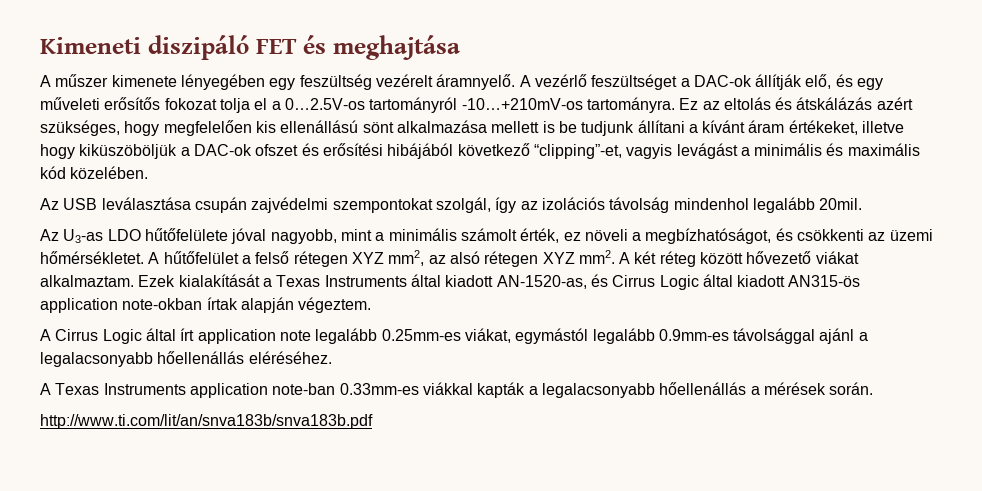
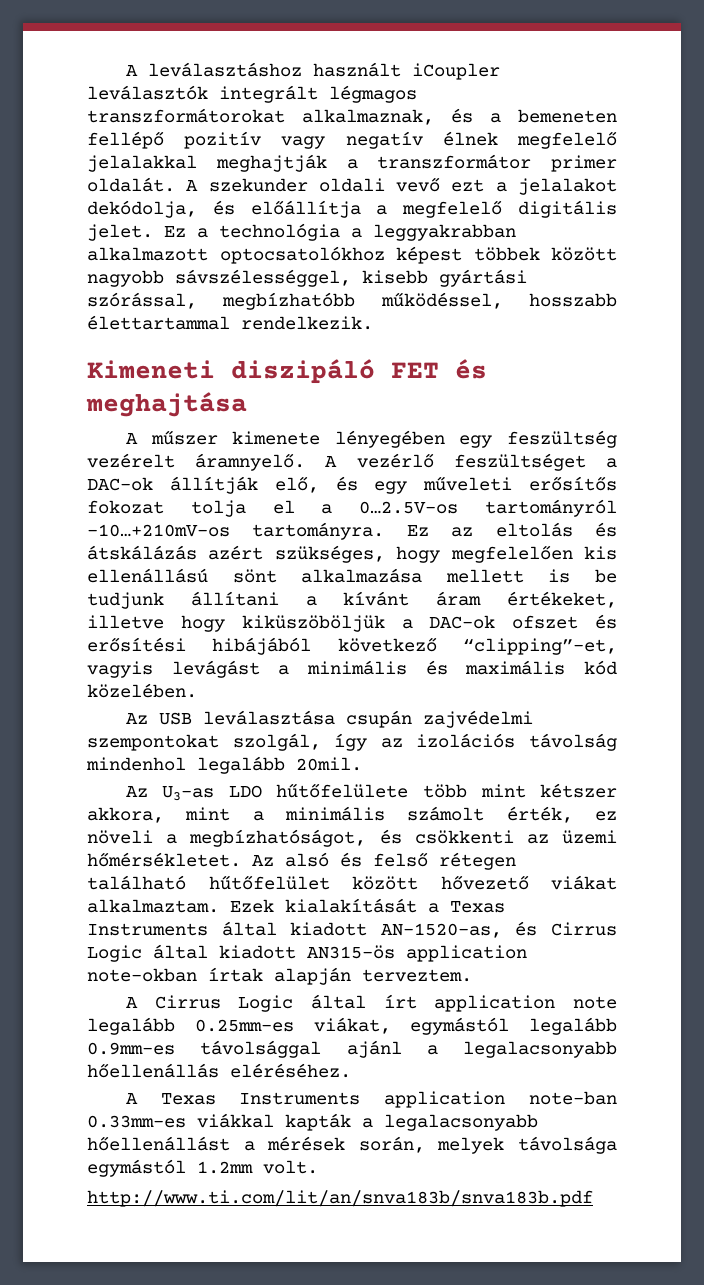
+ A leválasztáshoz használt iCoupler leválasztók integrált légmagos transzformátorokat alkalmaznak, és a bemeneten fellépő pozitív vagy negatív élnek megfelelő jelalakkal meghajtják a transzformátor primer oldalát. A szekunder oldali vevő ezt a jelalakot dekódolja, és előállítja a megfelelő digitális jelet. Ez a technológia a leggyakrabban alkalmazott optocsatolókhoz képest többek között nagyobb sávszélességgel, kisebb gyártási szórással, megbízhatóbb működéssel, hosszabb élettartammal rendelkezik.
- Az U3-as LDO hűtőfelülete jóval nagyobb, mint a minimális számolt érték, ez növeli a megbízhatóságot, és csökkenti az üzemi hőmérsékletet.
+ Az U3-as LDO hűtőfelülete több mint kétszer akkora, mint a minimális számolt érték, ez növeli a megbízhatóságot, és csökkenti az üzemi hőmérsékletet.
- A hűtőfelület a felső rétegen XYZ mm2, az alsó rétegen XYZ mm2. A két réteg között hővezető viákat alkalmaztam.
+ Az alsó és felső rétegen található hűtőfelület között hővezető viákat alkalmaztam.
- Ezek kialakítását a Texas Instruments által kiadott AN-1520-as, és Cirrus Logic által kiadott AN315-ös application note-okban írtak alapján végeztem.
+ Ezek kialakítását a Texas Instruments által kiadott AN-1520-as, és Cirrus Logic által kiadott AN315-ös application note-okban írtak alapján terveztem.
- A Texas Instruments application note-ban 0.33mm-es viákkal kapták a legalacsonyabb hőellenállás a mérések során.
+ A Texas Instruments application note-ban 0.33mm-es viákkal kapták a legalacsonyabb hőellenállást a mérések során, melyek távolsága egymástól 1.2mm volt.

